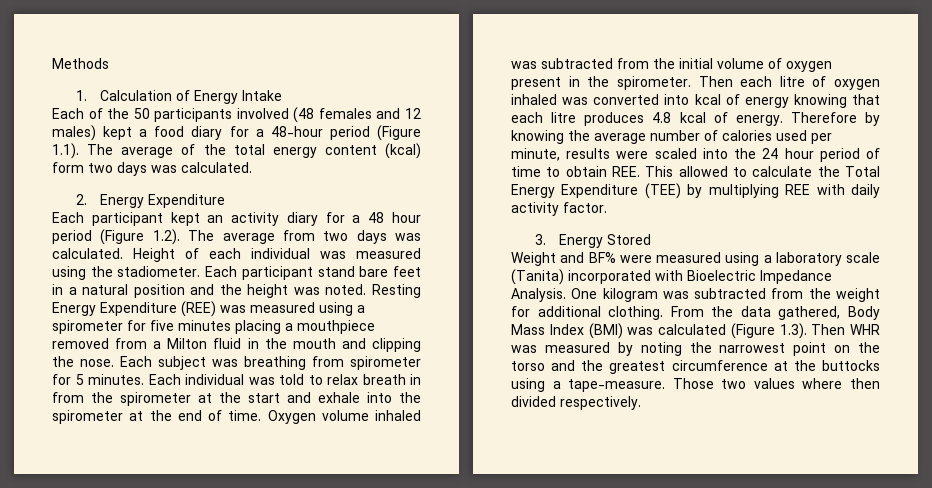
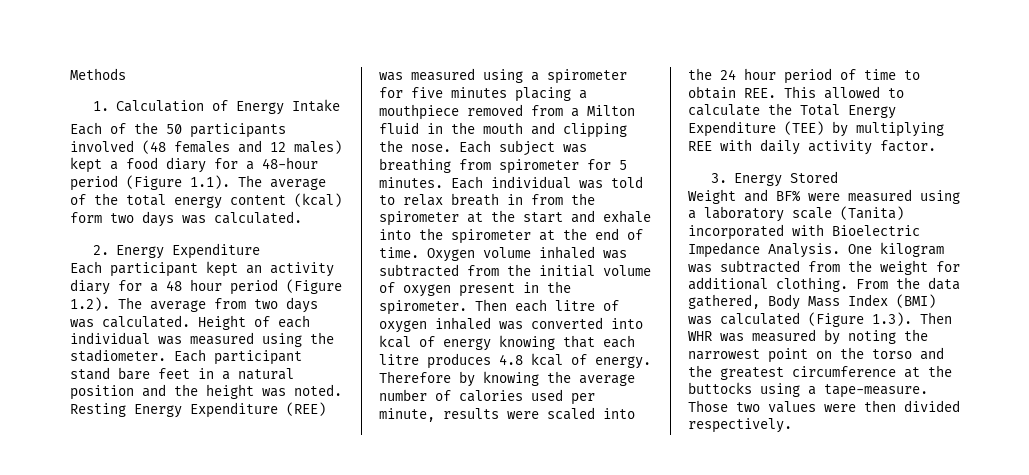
- Those two values where then divided respectively.
+ Those two values were then divided respectively.

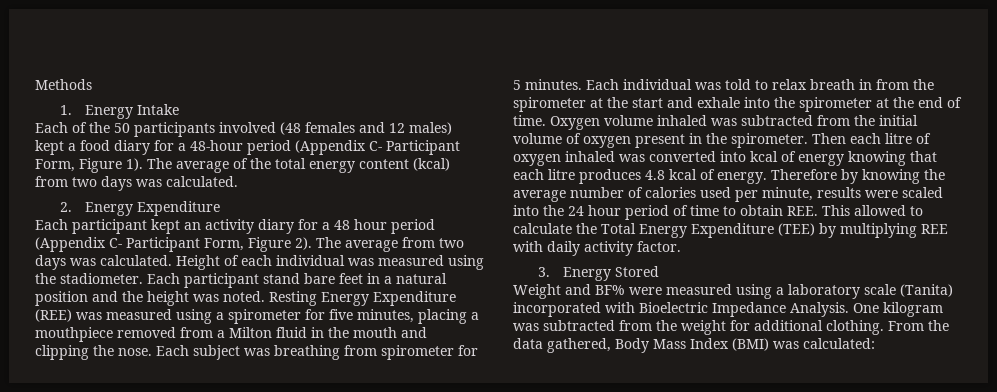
- 1. Calculation of Energy Intake
+ 1. Energy Intake
- Each of the 50 participants involved (48 females and 12 males) kept a food diary for a 48-hour period (Figure 1.1). The average of the total energy content (kcal) form two days was calculated.
+ Each of the 50 participants involved (48 females and 12 males) kept a food diary for a 48-hour period (Appendix C- Participant Form, Figure 1). The average of the total energy content (kcal) from two days was calculated.
- Each participant kept an activity diary for a 48 hour period (Figure 1.2). The average from two days was calculated.
+ Each participant kept an activity diary for a 48 hour period (Appendix C- Participant Form, Figure 2). The average from two days was calculated.
- Resting Energy Expenditure (REE) was measured using a spirometer for five minutes placing a mouthpiece removed from a Milton fluid in the mouth and clipping the nose.
+ Resting Energy Expenditure (REE) was measured using a spirometer for five minutes, placing a mouthpiece removed from a Milton fluid in the mouth and clipping the nose.
- From the data gathered, Body Mass Index (BMI) was calculated (Figure 1.3). Then WHR was measured by noting the narrowest point on the torso and the greatest circumference at the buttocks using a tape-measure. Those two values were then divided respectively.
+ From the data gathered, Body Mass Index (BMI) was calculated:

